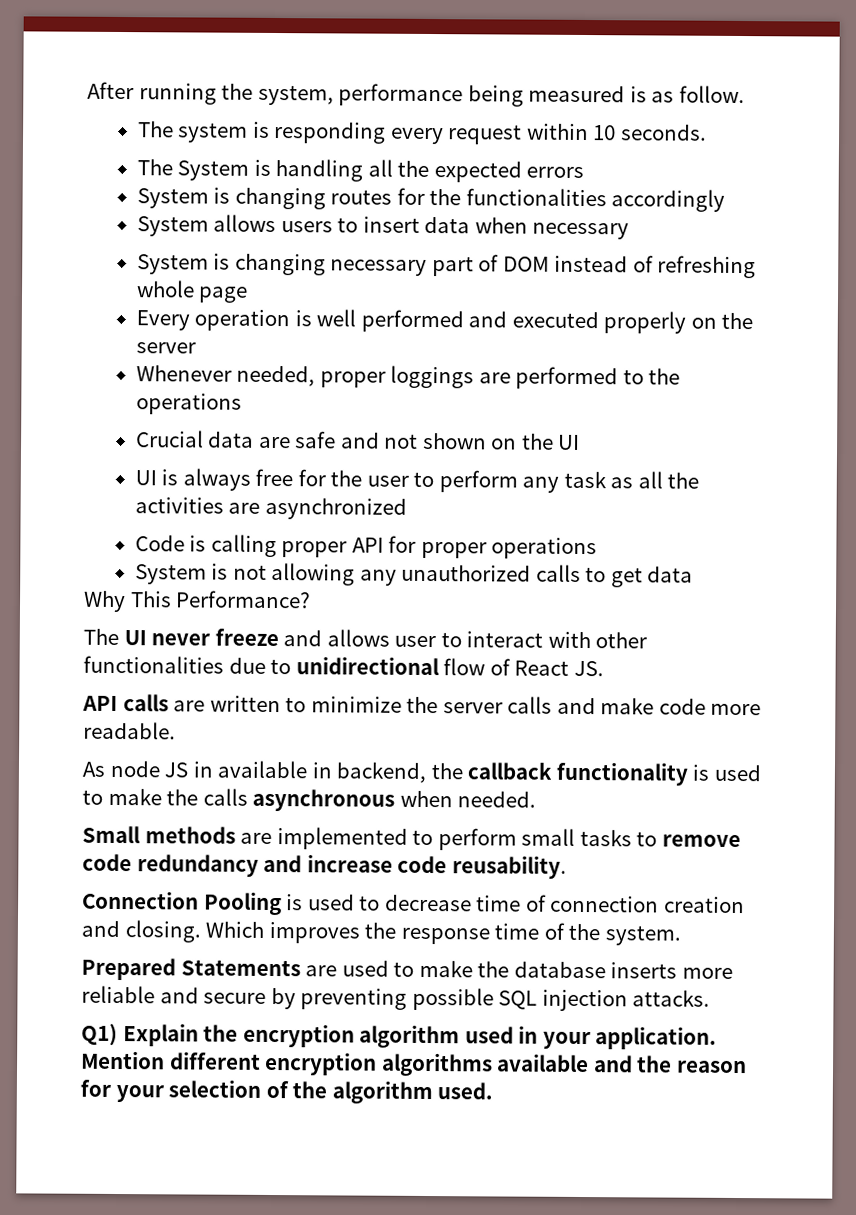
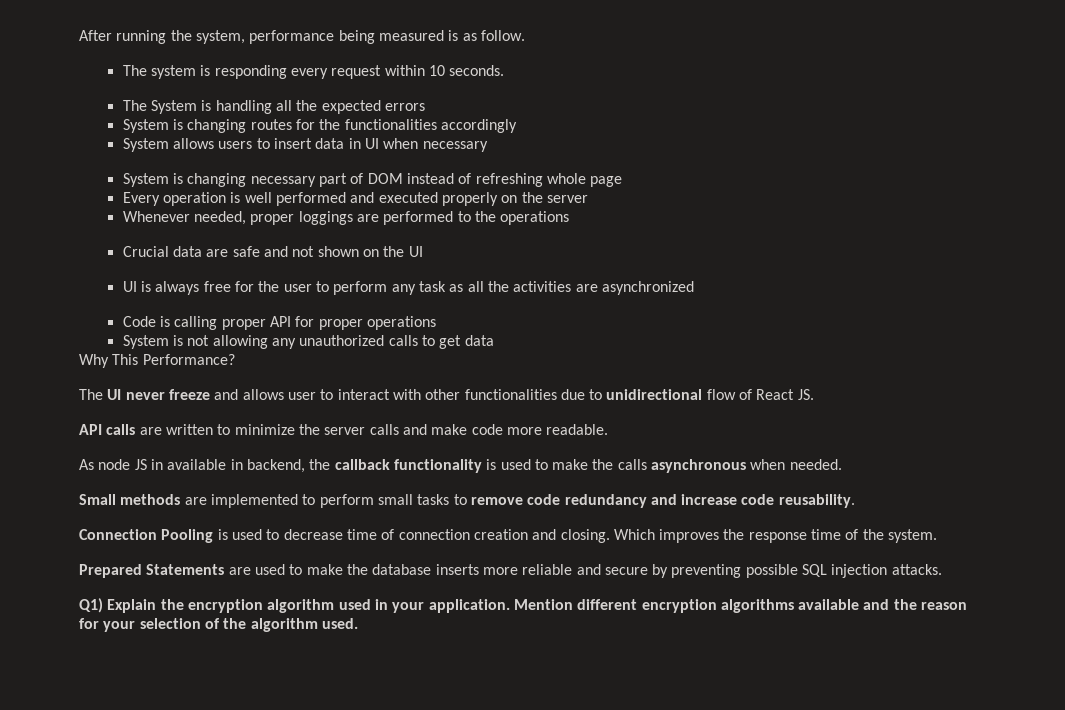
- System allows users to insert data when necessary
+ System allows users to insert data in UI when necessary

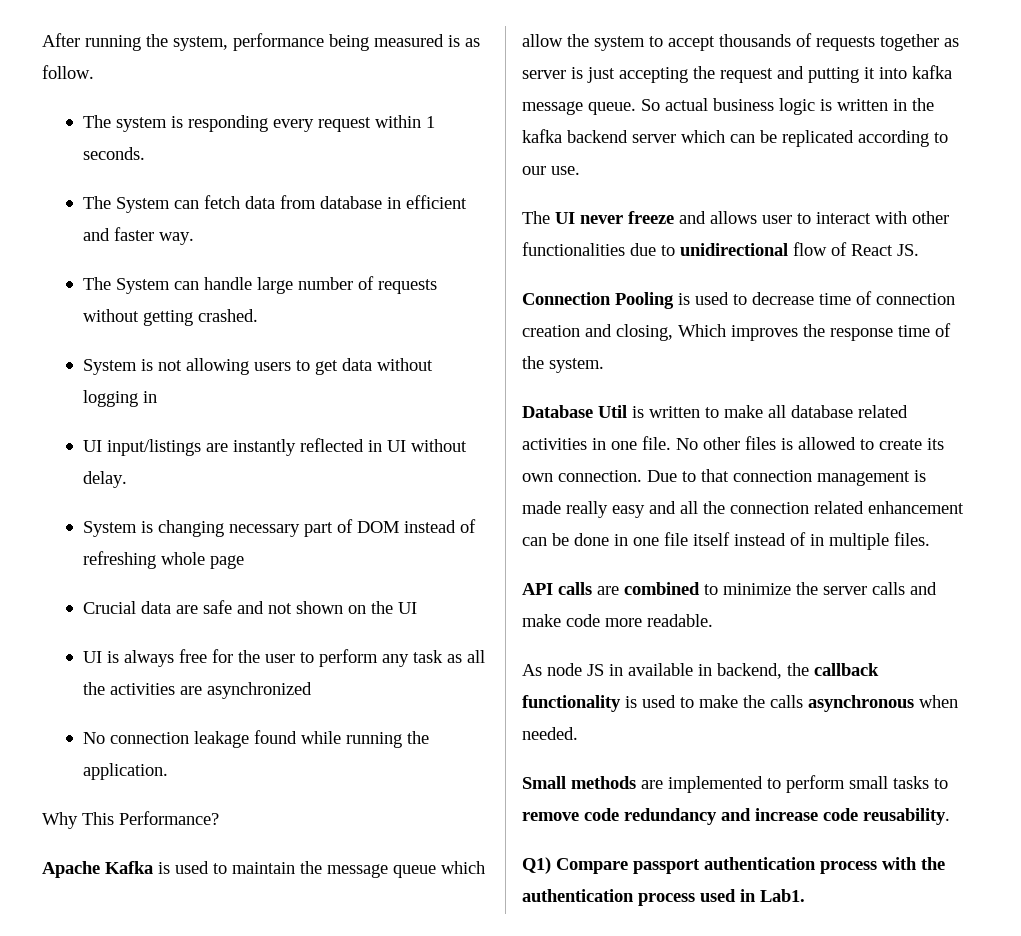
- The system is responding every request within 10 seconds.
+ The system is responding every request within 1 seconds.
- The System is handling all the expected errors
- System is changing routes for the functionalities accordingly
- System allows users to insert data in UI when necessary
+ The System can fetch data from database in efficient and faster way.
+ The System can handle large number of requests without getting crashed.
+ System is not allowing users to get data without logging in
+ UI input/listings are instantly reflected in UI without delay.
- Every operation is well performed and executed properly on the server
- Whenever needed, proper loggings are performed to the operations
- Code is calling proper API for proper operations
- System is not allowing any unauthorized calls to get data
+ No connection leakage found while running the application.
  Why This Performance?
+ Apache Kafka is used to maintain the message queue which allow the system to accept thousands of requests together as server is just accepting the request and putting it into kafka message queue. So actual business logic is written in the kafka backend server which can be replicated according to our use.
+ Connection Pooling is used to decrease time of connection creation and closing, Which improves the response time of the system.
+ Database Util is written to make all database related activities in one file. No other files is allowed to create its own connection. Due to that connection management is made really easy and all the connection related enhancement can be done in one file itself instead of in multiple files.
- API calls are written to minimize the server calls and make code more readable.
+ API calls are combined to minimize the server calls and make code more readable.
- Connection Pooling is used to decrease time of connection creation and closing. Which improves the response time of the system.
- Prepared Statements are used to make the database inserts more reliable and secure by preventing possible SQL injection attacks.
- Q1) Explain the encryption algorithm used in your application. Mention different encryption algorithms available and the reason for your selection of the algorithm used.
+ Q1) Compare passport authentication process with the authentication process used in Lab1.

